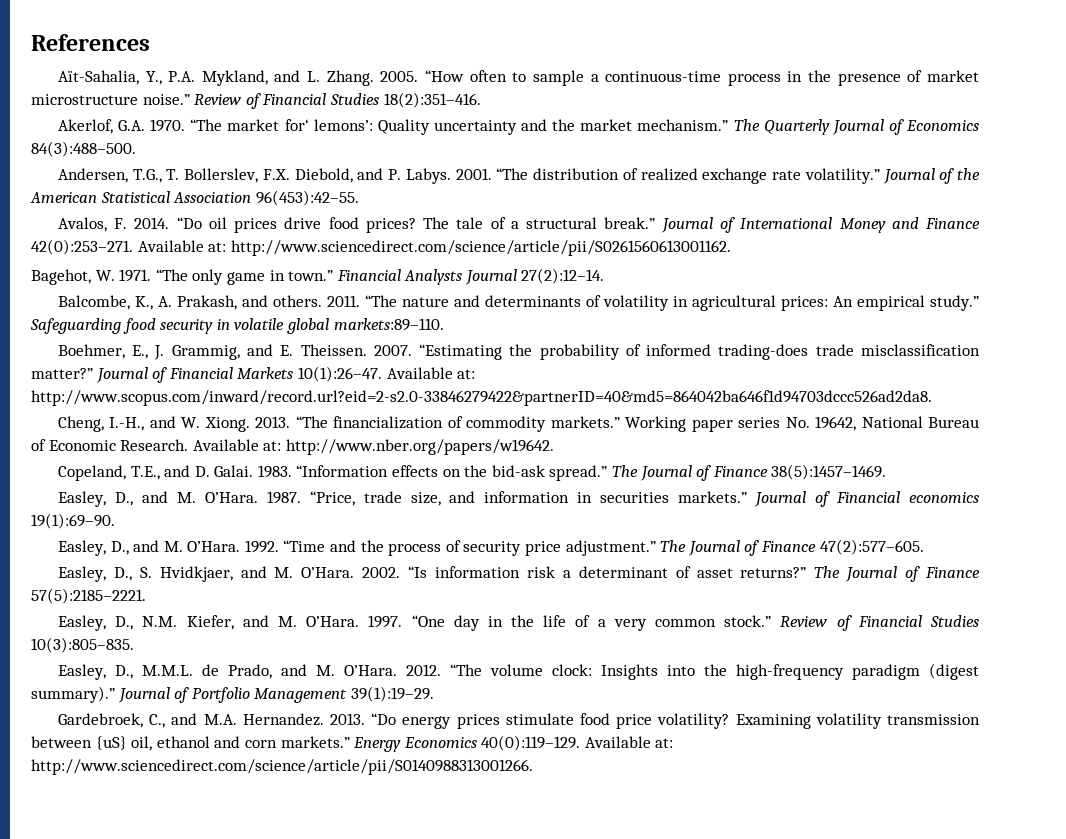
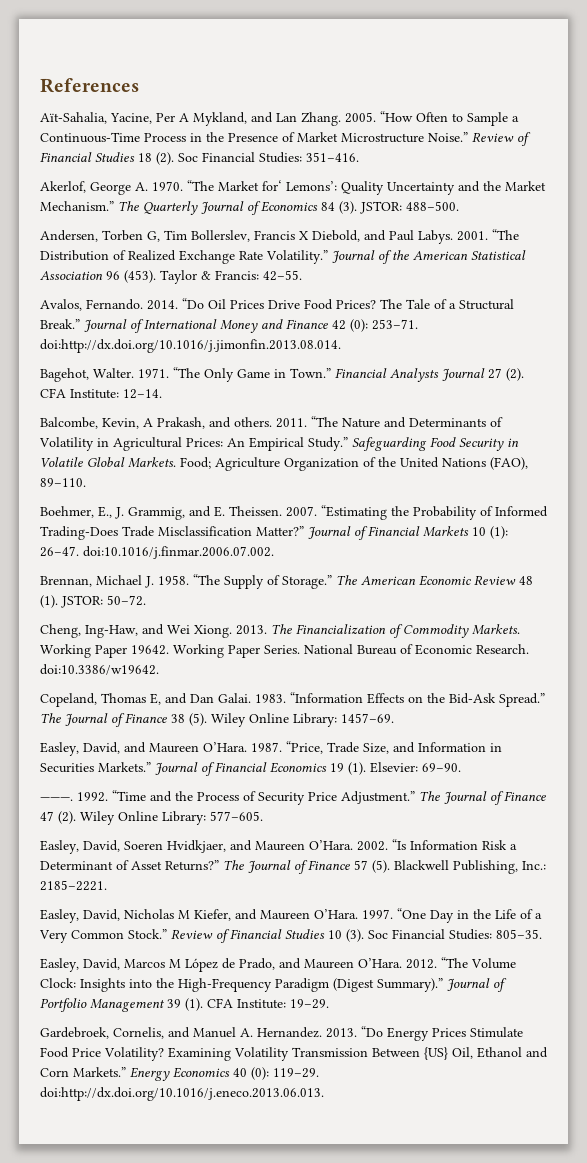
- Aït-Sahalia, Y., P.A. Mykland, and L. Zhang.
+ Aït-Sahalia, Yacine, Per A Mykland, and Lan Zhang.
- “How often to sample a continuous-time process in the presence of market microstructure noise.” Review of Financial Studies 18(2):351–416.
- Akerlof, G.A. 1970. “The market for‘ lemons’: Quality uncertainty and the market mechanism.”
+ “How Often to Sample a Continuous-Time Process in the Presence of Market Microstructure Noise.” Review of Financial Studies 18 (2). Soc Financial Studies: 351–416.
+ Akerlof, George A. 1970. “The Market for‘ Lemons’: Quality Uncertainty and the Market Mechanism.”
- The Quarterly Journal of Economics 84(3):488–500.
- Andersen, T.G., T. Bollerslev, F.X. Diebold, and P. Labys.
+ The Quarterly Journal of Economics 84 (3). JSTOR: 488–500.
+ Andersen, Torben G, Tim Bollerslev, Francis X Diebold, and Paul Labys.
- “The distribution of realized exchange rate volatility.”
+ “The Distribution of Realized Exchange Rate Volatility.”
- Journal of the American Statistical Association 96(453):42–55.
+ Journal of the American Statistical Association 96 (453). Taylor & Francis: 42–55.
- Avalos, F. 2014.
+ Avalos, Fernando. 2014.
- “Do oil prices drive food prices? The tale of a structural break.”
+ “Do Oil Prices Drive Food Prices? The Tale of a Structural Break.”
- Journal of International Money and Finance 42(0):253–271. Available at: http://www.sciencedirect.com/science/article/pii/S0261560613001162.
+ Journal of International Money and Finance 42 (0): 253–71. doi:http://dx.doi.org/10.1016/j.jimonfin.2013.08.014.
- Bagehot, W. 1971.
+ Bagehot, Walter. 1971.
- “The only game in town.” Financial Analysts Journal 27(2):12–14.
+ “The Only Game in Town.” Financial Analysts Journal 27 (2). CFA Institute: 12–14.
- Balcombe, K., A. Prakash, and others.
+ Balcombe, Kevin, A Prakash, and others.
- “The nature and determinants of volatility in agricultural prices: An empirical study.” Safeguarding food security in volatile global markets:89–110.
+ “The Nature and Determinants of Volatility in Agricultural Prices: An Empirical Study.” Safeguarding Food Security in Volatile Global Markets. Food; Agriculture Organization of the United Nations (FAO), 89–110.
- “Estimating the probability of informed trading-does trade misclassification matter?” Journal of Financial Markets 10(1):26–47. Available at: http://www.scopus.com/inward/record.url?eid=2-s2.0-33846279422&partnerID=40&md5=864042ba646f1d94703dccc526ad2da8.
- Cheng, I.-H., and W. Xiong. 2013. “The financialization of commodity markets.” Working paper series No. 19642, National Bureau of Economic Research. Available at: http://www.nber.org/papers/w19642.
- Copeland, T.E., and D. Galai.
+ “Estimating the Probability of Informed Trading-Does Trade Misclassification Matter?” Journal of Financial Markets 10 (1): 26–47. doi:10.1016/j.finmar.2006.07.002.
+ Brennan, Michael J. 1958. “The Supply of Storage.” The American Economic Review 48 (1). JSTOR: 50–72.
+ Cheng, Ing-Haw, and Wei Xiong. 2013. The Financialization of Commodity Markets. Working Paper 19642. Working Paper Series. National Bureau of Economic Research. doi:10.3386/w19642.
+ Copeland, Thomas E, and Dan Galai.
- “Information effects on the bid-ask spread.” The Journal of Finance 38(5):1457–1469.
- Easley, D., and M. O’Hara. 1987. “Price, trade size, and information in securities markets.” Journal of Financial economics 19(1):69–90.
- Easley, D., and M. O’Hara. 1992. “Time and the process of security price adjustment.” The Journal of Finance 47(2):577–605.
- Easley, D., S. Hvidkjaer, and M. O’Hara.
+ “Information Effects on the Bid-Ask Spread.” The Journal of Finance 38 (5). Wiley Online Library: 1457–69.
+ Easley, David, and Maureen O’Hara. 1987. “Price, Trade Size, and Information in Securities Markets.” Journal of Financial Economics 19 (1). Elsevier: 69–90.
+ ———. 1992. “Time and the Process of Security Price Adjustment.” The Journal of Finance 47 (2). Wiley Online Library: 577–605.
+ Easley, David, Soeren Hvidkjaer, and Maureen O’Hara.
- “Is information risk a determinant of asset returns?” The Journal of Finance 57(5):2185–2221.
- Easley, D., N.M. Kiefer, and M. O’Hara.
+ “Is Information Risk a Determinant of Asset Returns?” The Journal of Finance 57 (5). Blackwell Publishing, Inc.: 2185–2221.
+ Easley, David, Nicholas M Kiefer, and Maureen O’Hara.
- “One day in the life of a very common stock.” Review of Financial Studies 10(3):805–835.
- Easley, D., M.M.L. de Prado, and M. O’Hara.
+ “One Day in the Life of a Very Common Stock.” Review of Financial Studies 10 (3). Soc Financial Studies: 805–35.
+ Easley, David, Marcos M López de Prado, and Maureen O’Hara.
- “The volume clock: Insights into the high-frequency paradigm (digest summary).” Journal of Portfolio Management 39(1):19–29.
- Gardebroek, C., and M.A. Hernandez. 2013. “Do energy prices stimulate food price volatility? Examining volatility transmission between {uS} oil, ethanol and corn markets.” Energy Economics 40(0):119–129. Available at: http://www.sciencedirect.com/science/article/pii/S0140988313001266.
+ “The Volume Clock: Insights into the High-Frequency Paradigm (Digest Summary).” Journal of Portfolio Management 39 (1). CFA Institute: 19–29.
+ Gardebroek, Cornelis, and Manuel A. Hernandez. 2013. “Do Energy Prices Stimulate Food Price Volatility? Examining Volatility Transmission Between {US} Oil, Ethanol and Corn Markets.” Energy Economics 40 (0): 119–29. doi:http://dx.doi.org/10.1016/j.eneco.2013.06.013.

